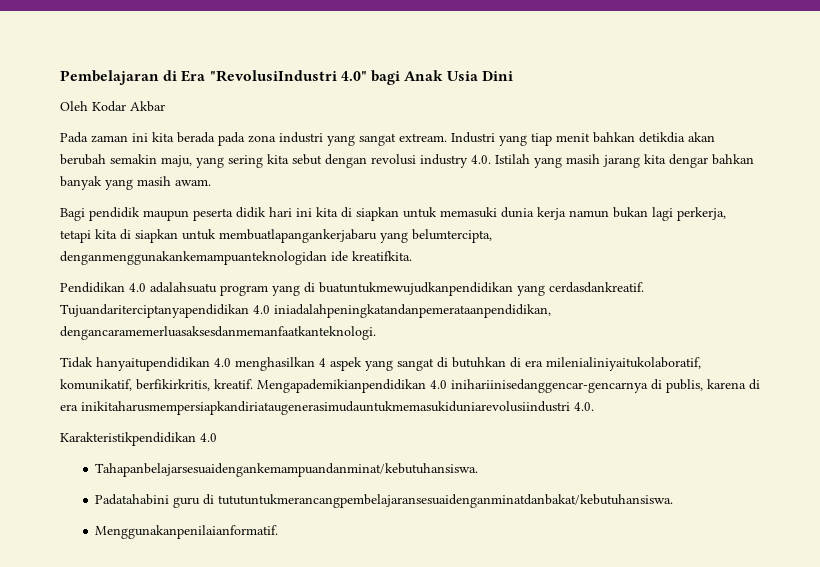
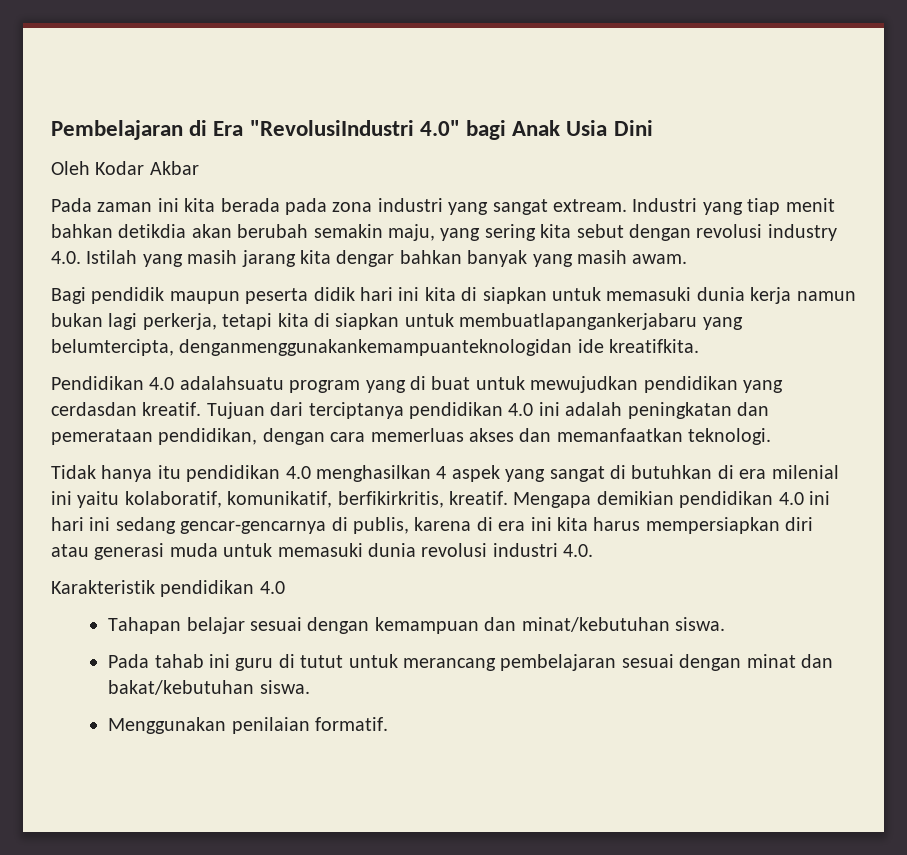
- Pendidikan 4.0 adalahsuatu program yang di buatuntukmewujudkanpendidikan yang cerdasdankreatif. Tujuandariterciptanyapendidikan 4.0 iniadalahpeningkatandanpemerataanpendidikan, dengancaramemerluasaksesdanmemanfaatkanteknologi.
- Tidak hanyaitupendidikan 4.0 menghasilkan 4 aspek yang sangat di butuhkan di era milenialiniyaitukolaboratif, komunikatif, berfikirkritis, kreatif. Mengapademikianpendidikan 4.0 inihariinisedanggencar-gencarnya di publis, karena di era inikitaharusmempersiapkandiriataugenerasimudauntukmemasukiduniarevolusiindustri 4.0.
+ Pendidikan 4.0 adalahsuatu program yang di buat untuk mewujudkan pendidikan yang cerdasdan kreatif. Tujuan dari terciptanya pendidikan 4.0 ini adalah peningkatan dan pemerataan pendidikan, dengan cara memerluas akses dan memanfaatkan teknologi.
+ Tidak hanya itu pendidikan 4.0 menghasilkan 4 aspek yang sangat di butuhkan di era milenial ini yaitu kolaboratif, komunikatif, berfikirkritis, kreatif. Mengapa demikian pendidikan 4.0 ini hari ini sedang gencar-gencarnya di publis, karena di era ini kita harus mempersiapkan diri atau generasi muda untuk memasuki dunia revolusi industri 4.0.
- Karakteristikpendidikan 4.0
+ Karakteristik pendidikan 4.0
- Tahapanbelajarsesuaidengankemampuandanminat/kebutuhansiswa.
- Padatahabini guru di tututuntukmerancangpembelajaransesuaidenganminatdanbakat/kebutuhansiswa.
- Menggunakanpenilaianformatif.
+ Tahapan belajar sesuai dengan kemampuan dan minat/kebutuhan siswa.
+ Pada tahab ini guru di tutut untuk merancang pembelajaran sesuai dengan minat dan bakat/kebutuhan siswa.
+ Menggunakan penilaian formatif.

